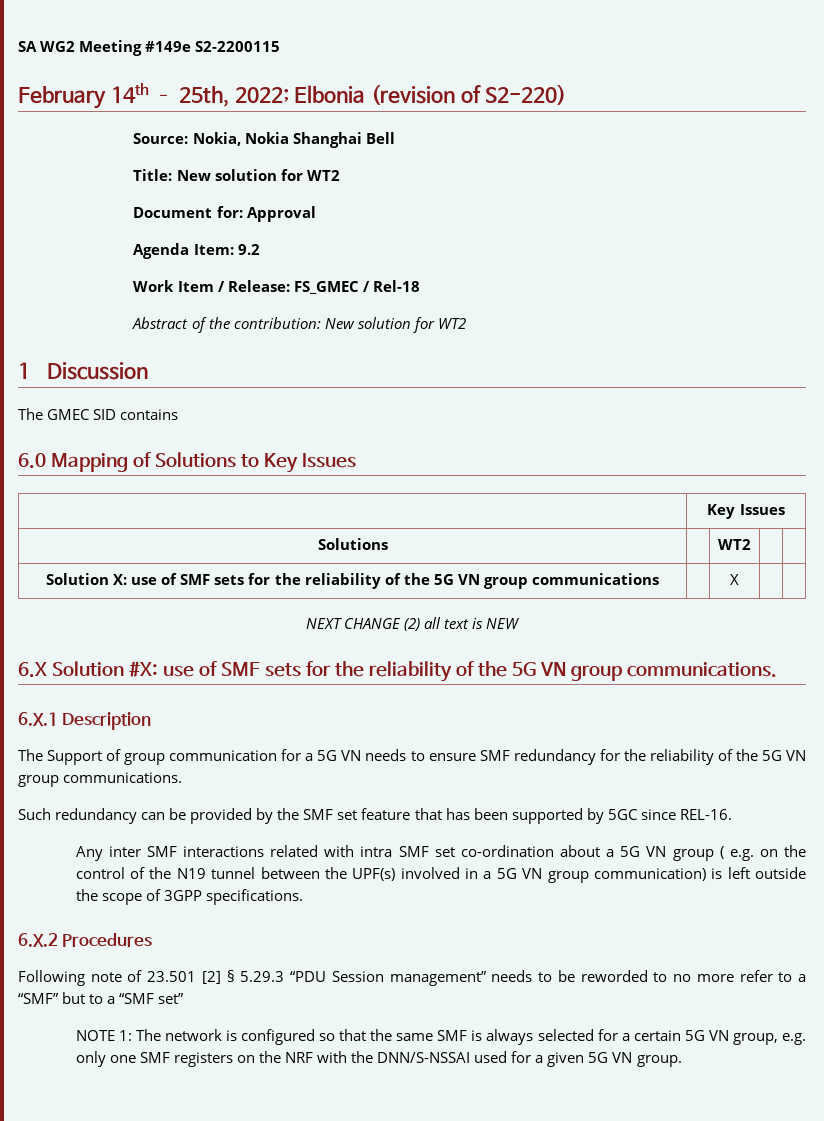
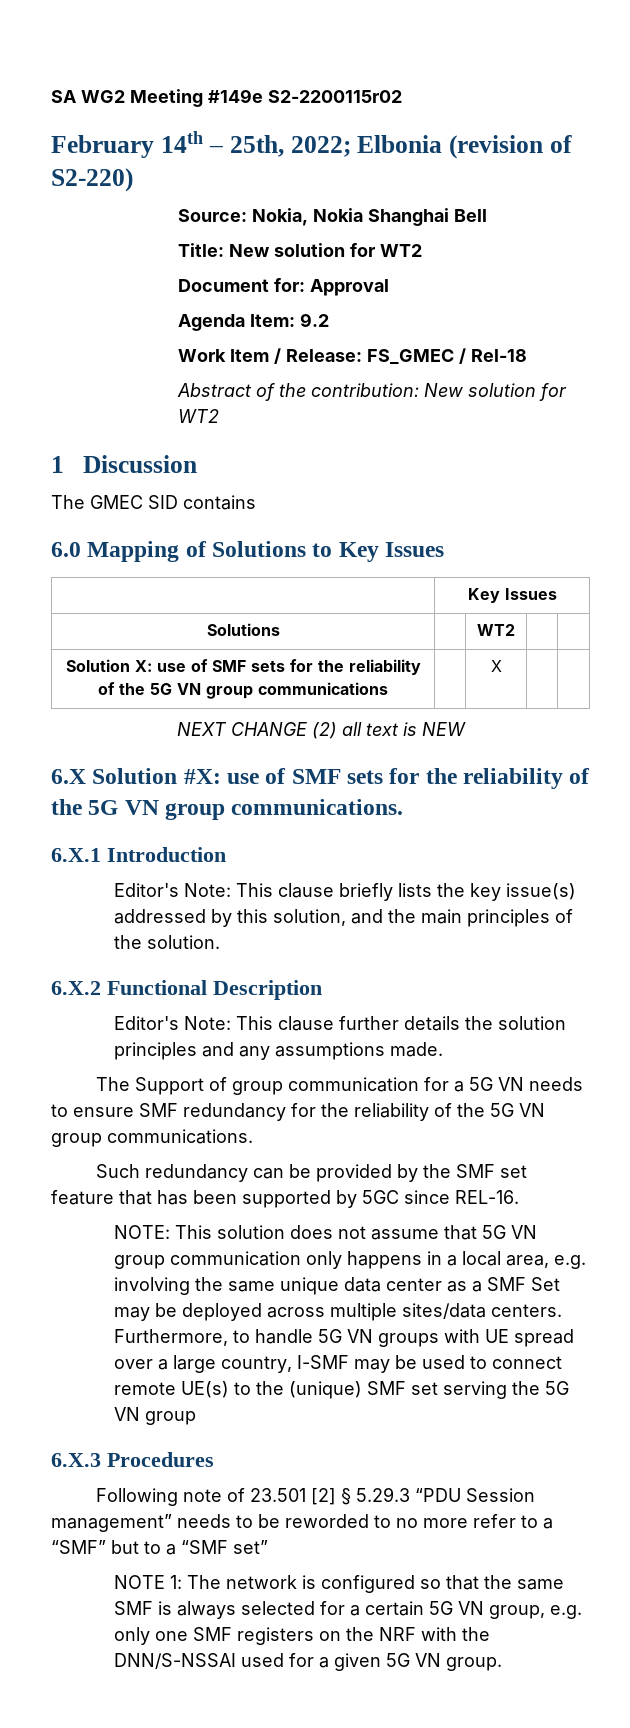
- SA WG2 Meeting #149e S2-2200115
+ SA WG2 Meeting #149e S2-2200115r02
- 6.X.1 Description
+ 6.X.1 Introduction
+ Editor's Note: This clause briefly lists the key issue(s) addressed by this solution, and the main principles of the solution.
+ 6.X.2 Functional Description
+ Editor's Note: This clause further details the solution principles and any assumptions made.
- Any inter SMF interactions related with intra SMF set co-ordination about a 5G VN group ( e.g. on the control of the N19 tunnel between the UPF(s) involved in a 5G VN group communication) is left outside the scope of 3GPP specifications.
- 6.X.2 Procedures
+ NOTE: This solution does not assume that 5G VN group communication only happens in a local area, e.g. involving the same unique data center as a SMF Set may be deployed across multiple sites/data centers. Furthermore, to handle 5G VN groups with UE spread over a large country, I-SMF may be used to connect remote UE(s) to the (unique) SMF set serving the 5G VN group
+ 6.X.3 Procedures

